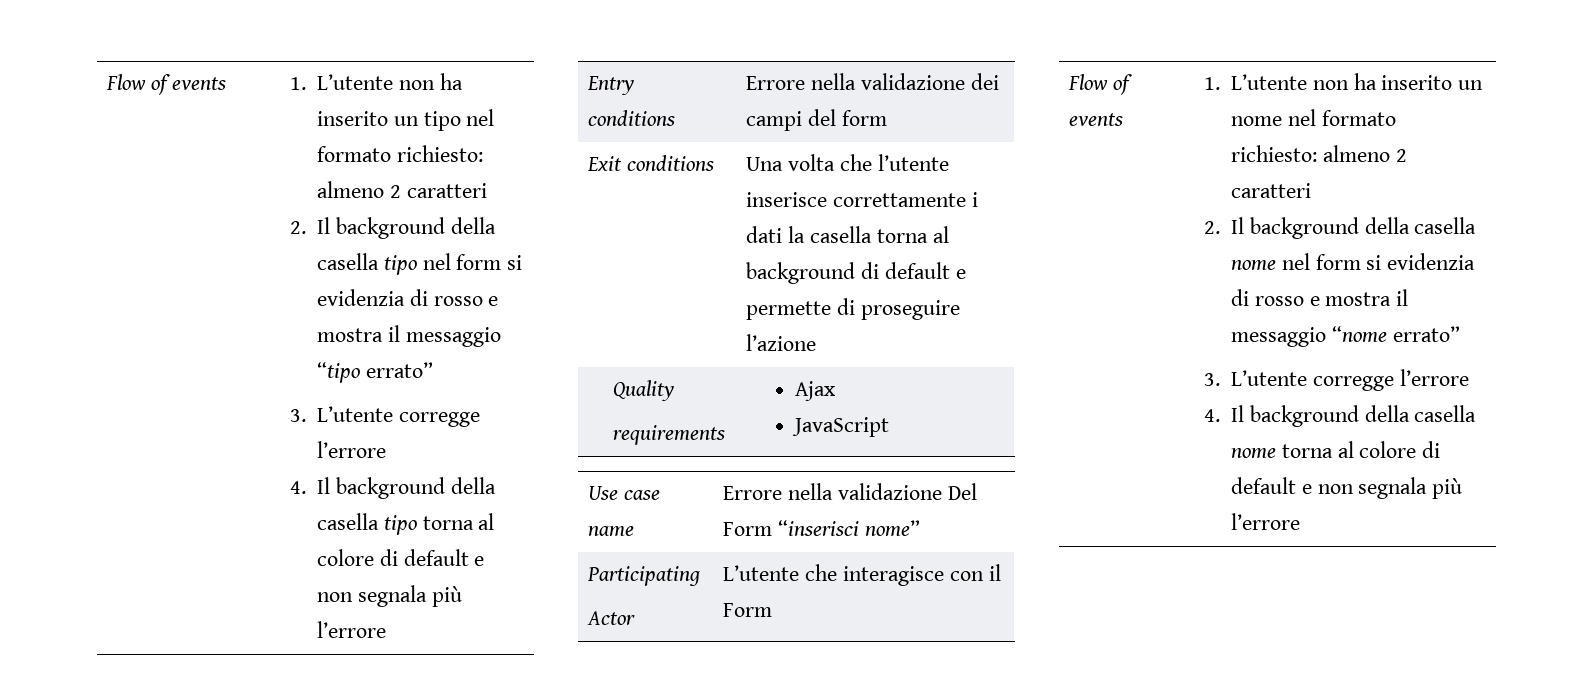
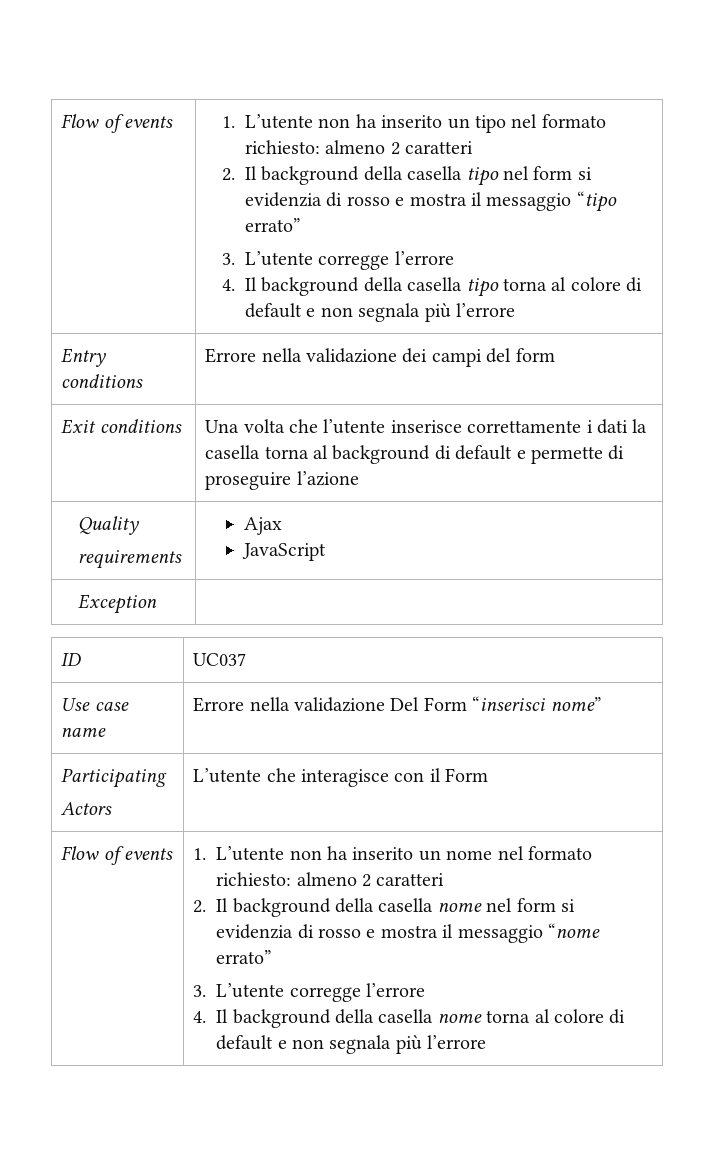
+ Exception |
+ ID | UC037
  Participating
- Actor | L’utente che interagisce con il Form
+ Actors | L’utente che interagisce con il Form

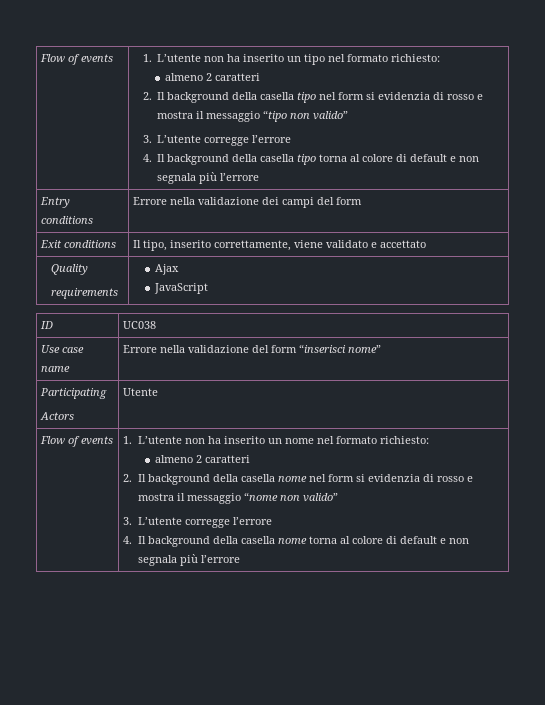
- 1. L’utente non ha inserito un tipo nel formato richiesto: almeno 2 caratteri
+ 1. L’utente non ha inserito un tipo nel formato richiesto:
+ almeno 2 caratteri
- 2. Il background della casella tipo nel form si evidenzia di rosso e mostra il messaggio “tipo errato”
+ 2. Il background della casella tipo nel form si evidenzia di rosso e mostra il messaggio “tipo non valido”
- Exit conditions | Una volta che l’utente inserisce correttamente i dati la casella torna al background di default e permette di proseguire l’azione
+ Exit conditions | Il tipo, inserito correttamente, viene validato e accettato
- Exception |
- ID | UC037
+ ID | UC038
- Use case name | Errore nella validazione Del Form “inserisci nome”
+ Use case name | Errore nella validazione del form “inserisci nome”
  Participating
- Actors | L’utente che interagisce con il Form
+ Actors | Utente
- 1. L’utente non ha inserito un nome nel formato richiesto: almeno 2 caratteri
+ 1. L’utente non ha inserito un nome nel formato richiesto:
+ almeno 2 caratteri
- 2. Il background della casella nome nel form si evidenzia di rosso e mostra il messaggio “nome errato”
+ 2. Il background della casella nome nel form si evidenzia di rosso e mostra il messaggio “nome non valido”

